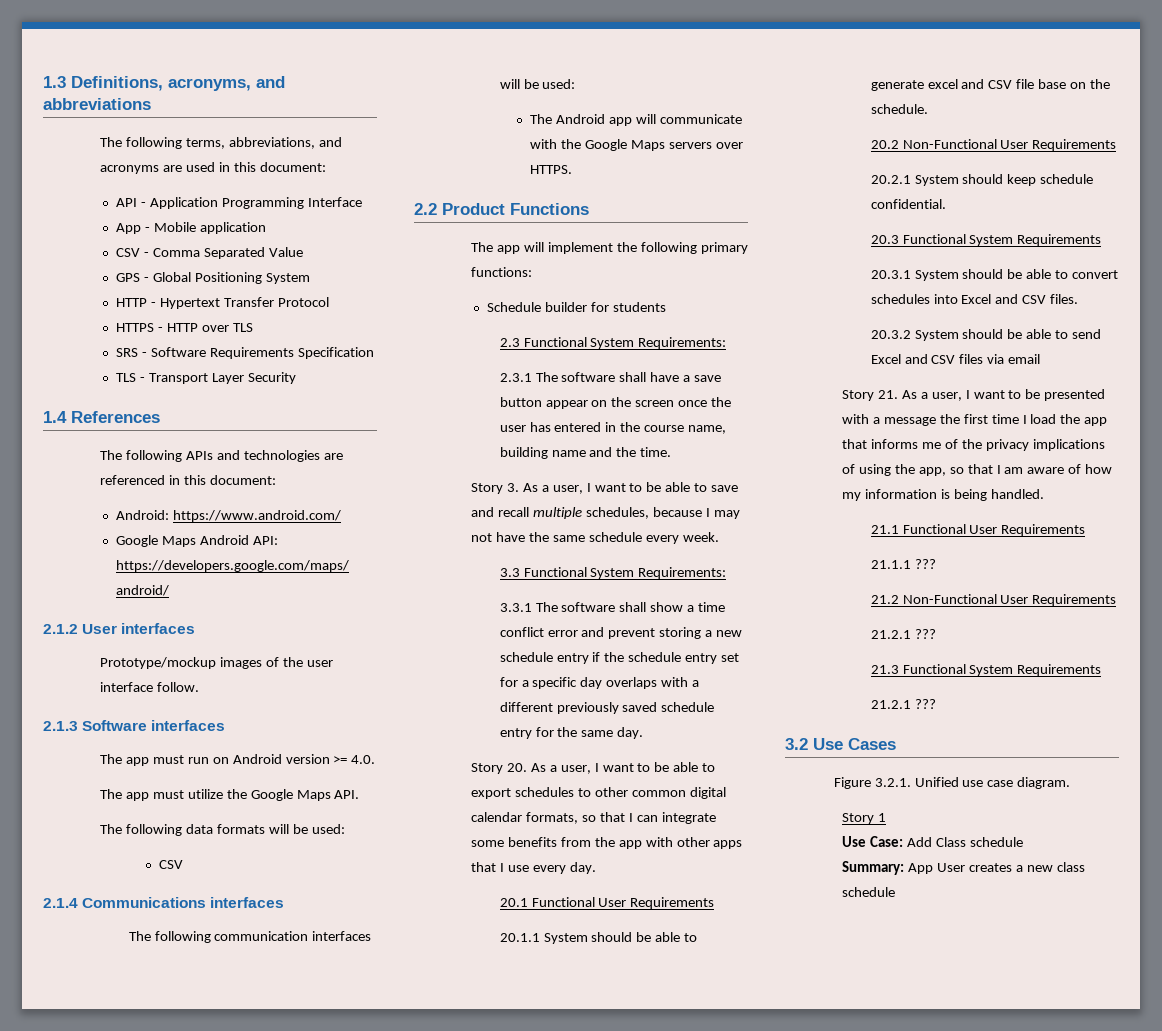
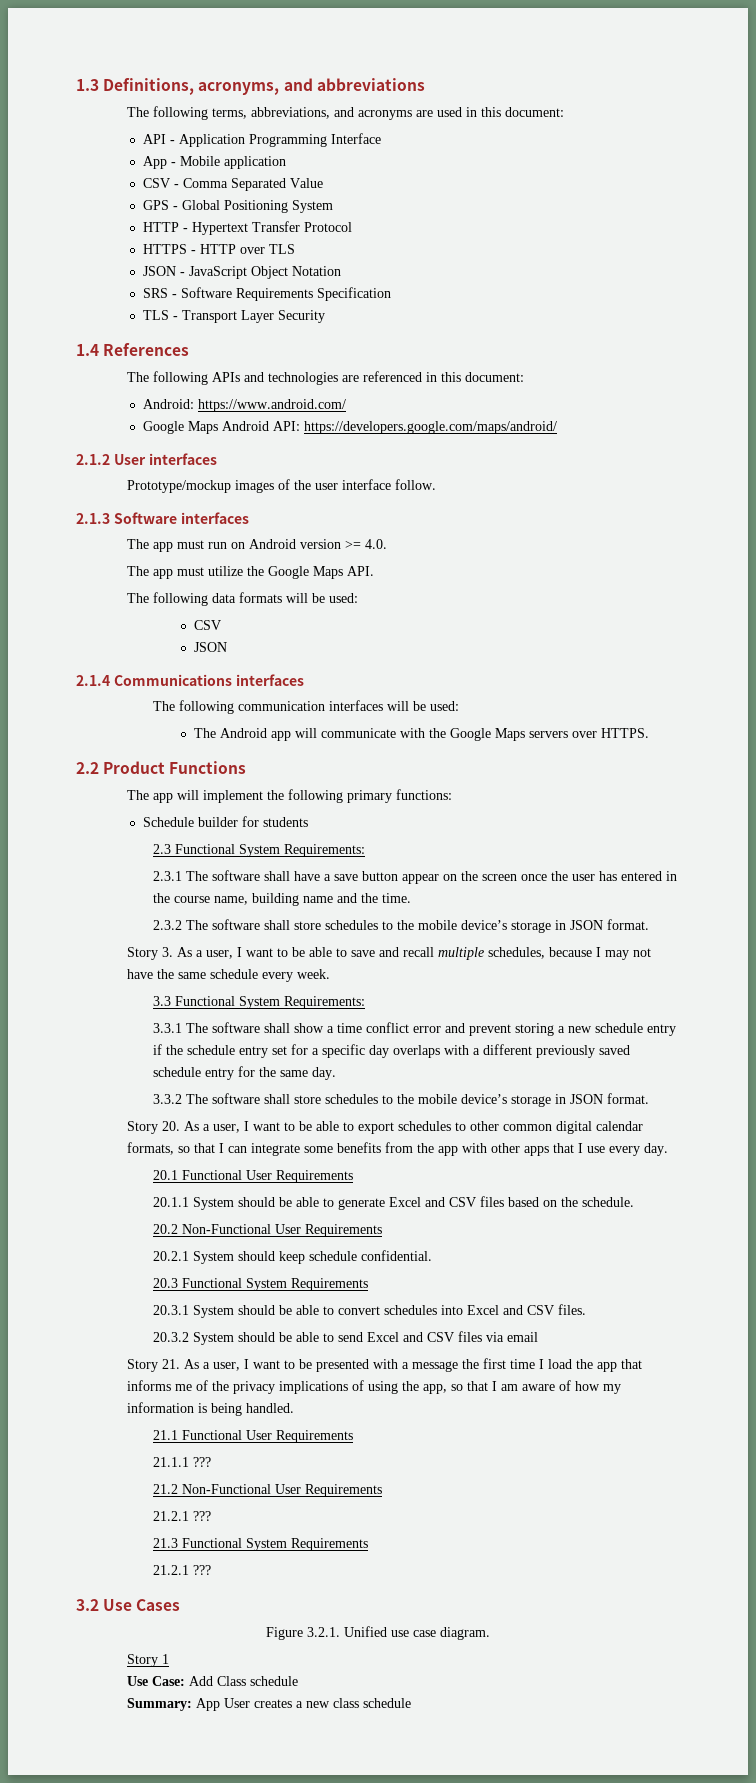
+ JSON - JavaScript Object Notation
  The following data formats will be used:
  CSV
+ JSON
+ 2.3.2 The software shall store schedules to the mobile device’s storage in JSON format.
+ 3.3.2 The software shall store schedules to the mobile device’s storage in JSON format.
- 20.1.1 System should be able to generate excel and CSV file base on the schedule.
+ 20.1.1 System should be able to generate Excel and CSV files based on the schedule.

